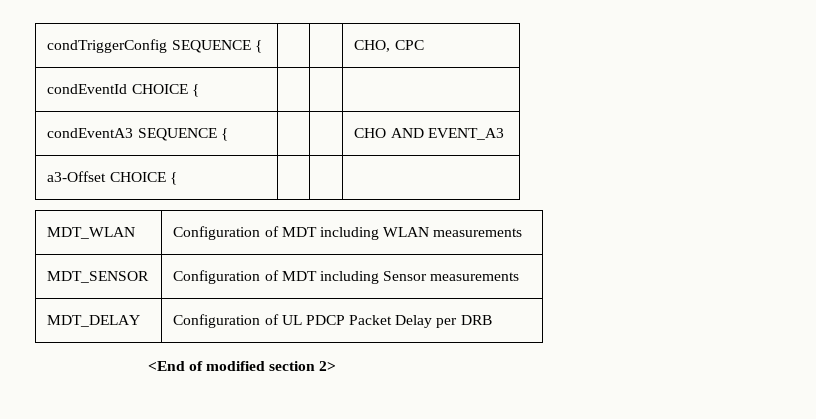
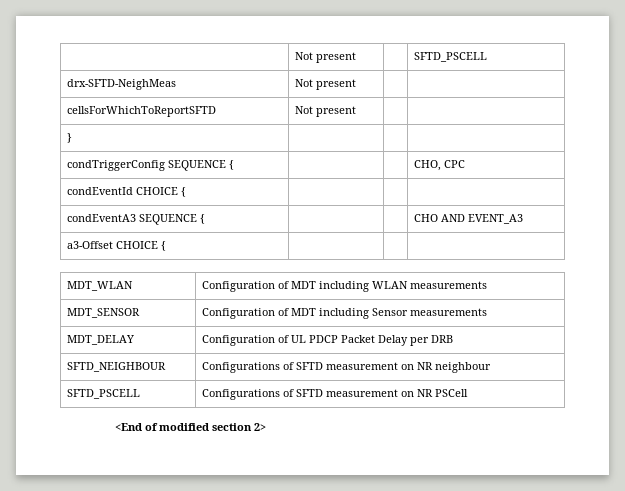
+ | Not present | | SFTD_PSCELL
+ drx-SFTD-NeighMeas | Not present | |
+ cellsForWhichToReportSFTD | Not present | |
+ } | | |
+ SFTD_NEIGHBOUR | Configurations of SFTD measurement on NR neighbour
+ SFTD_PSCELL | Configurations of SFTD measurement on NR PSCell

